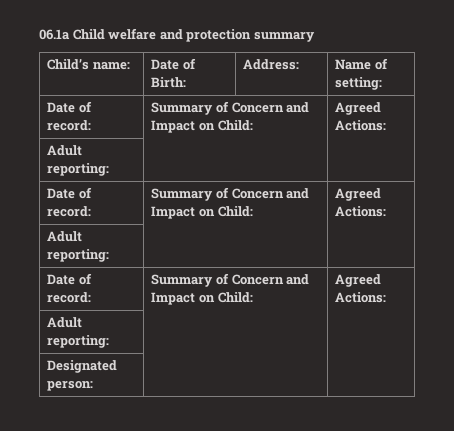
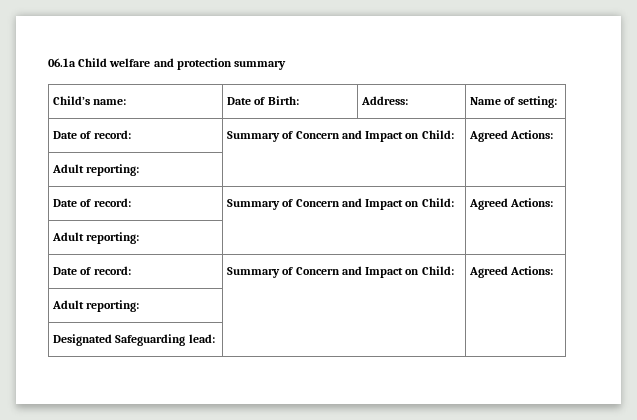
- Designated person: | |
+ Designated Safeguarding lead: | |

